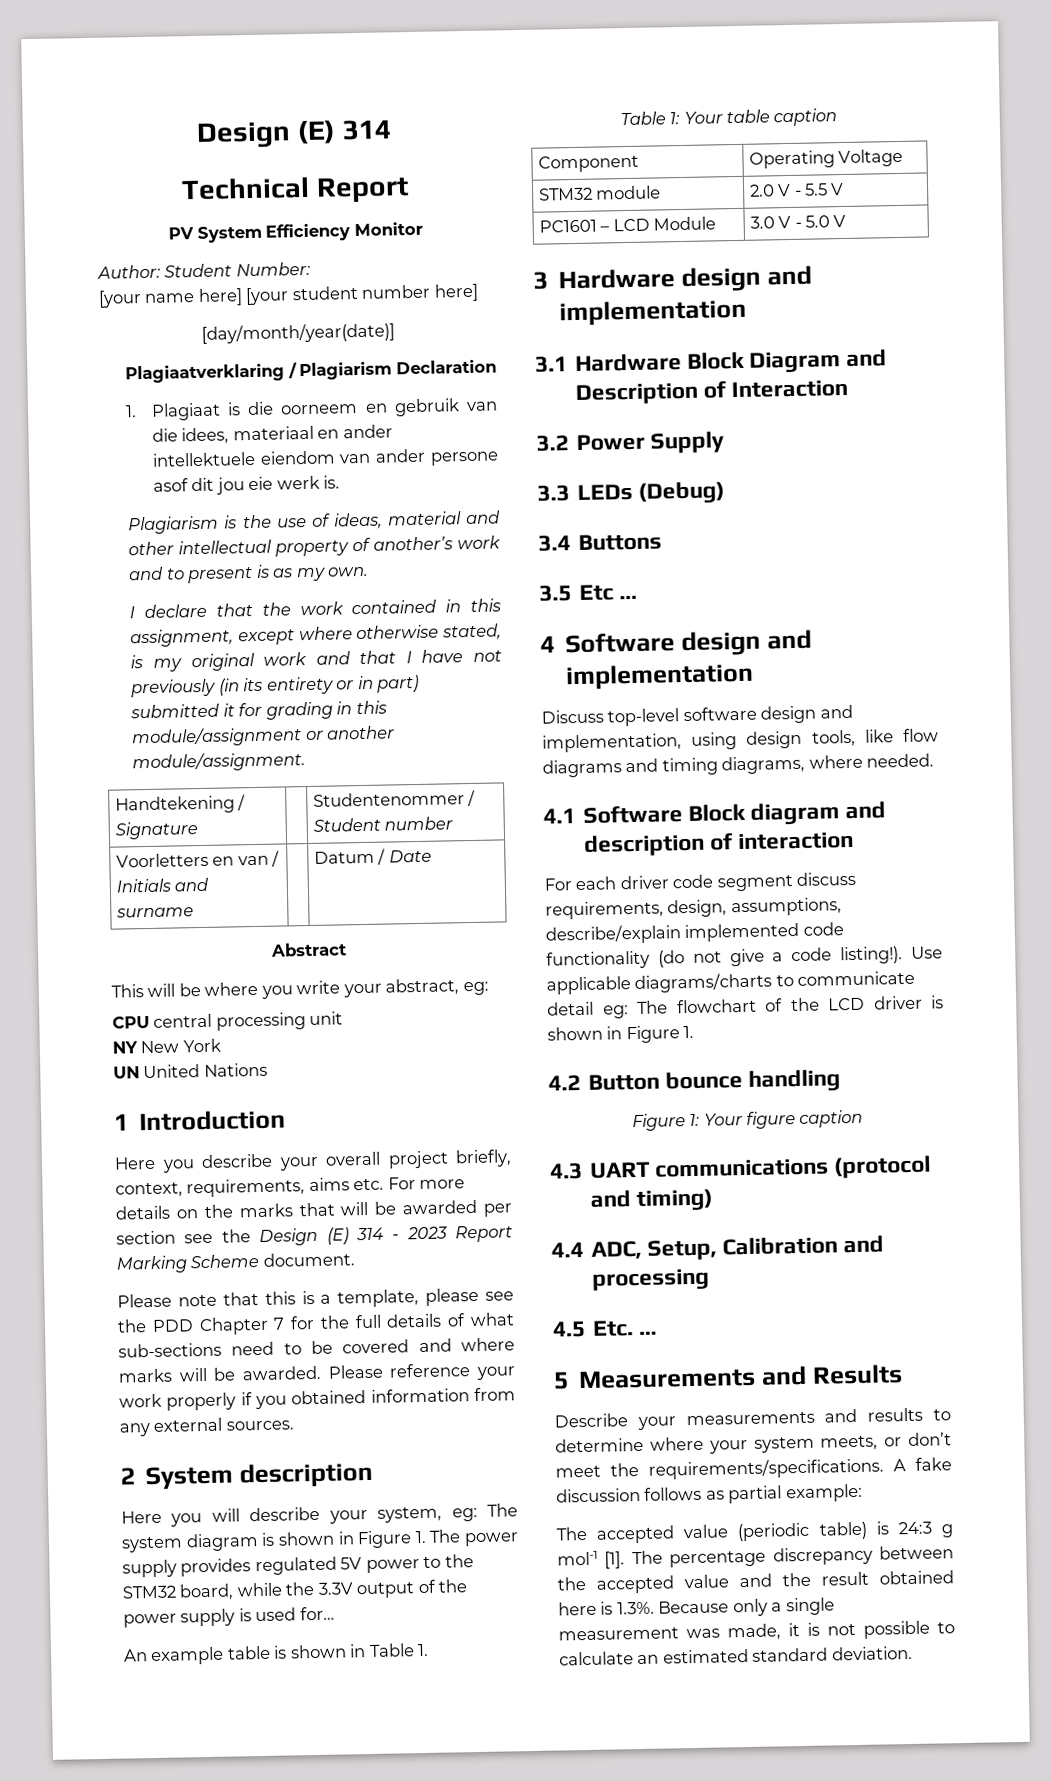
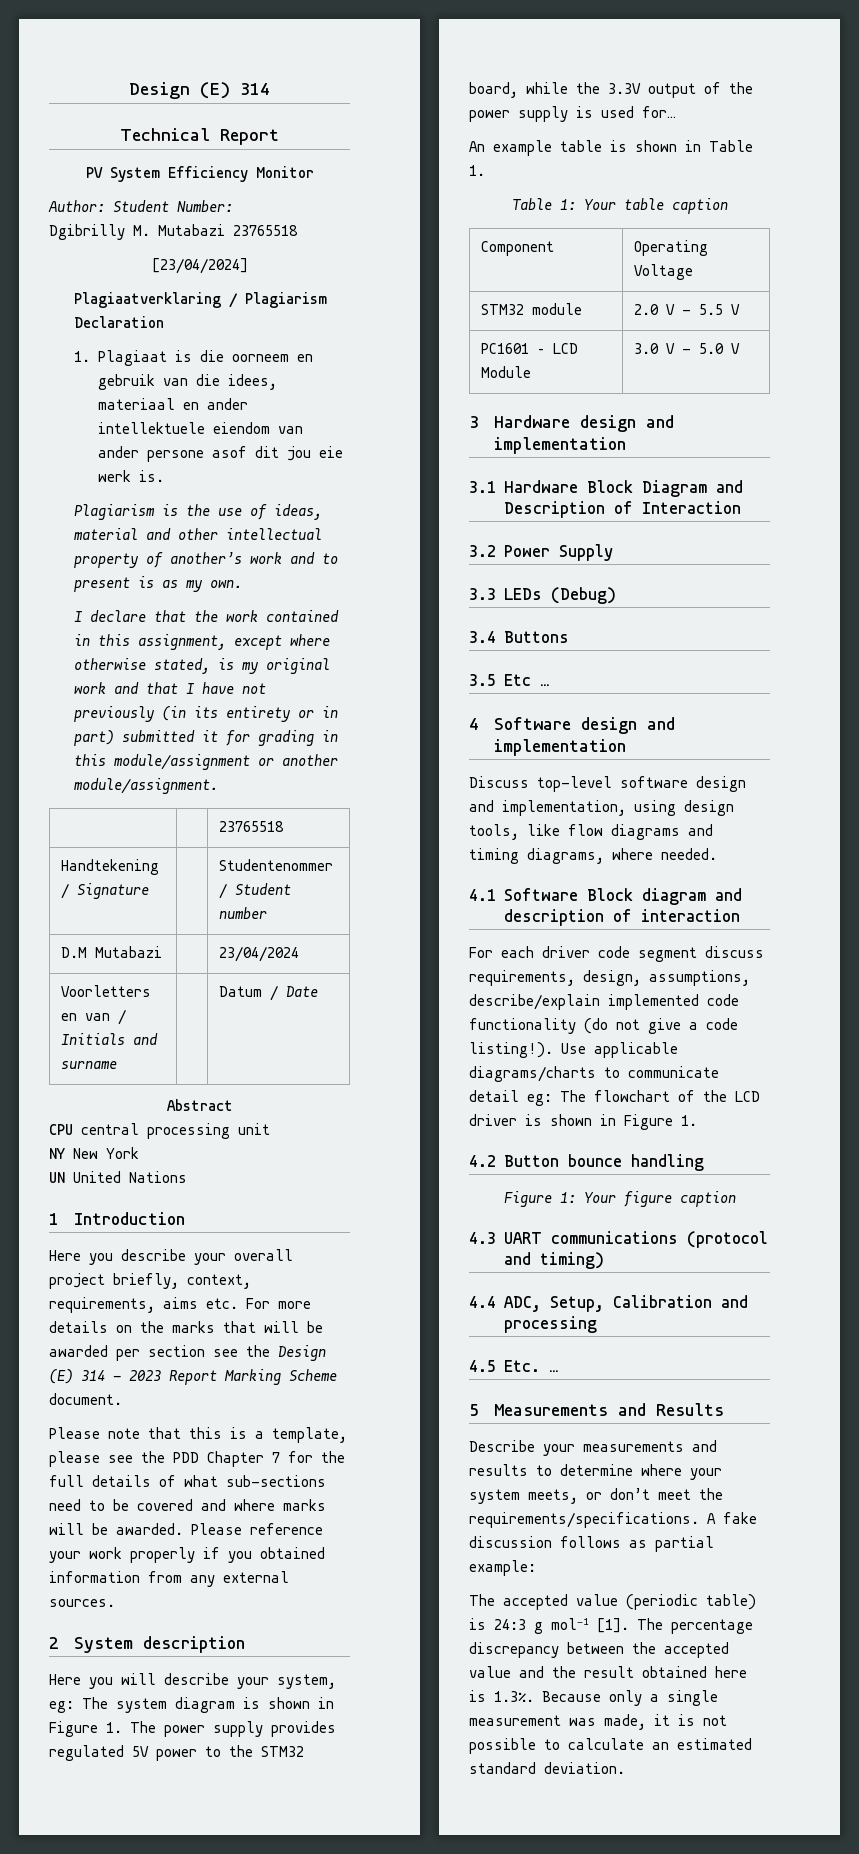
- [your name here] [your student number here]
- [day/month/year(date)]
+ Dgibrilly M. Mutabazi 23765518
+ [23/04/2024]
+ | | 23765518
+ D.M Mutabazi | | 23/04/2024
- This will be where you write your abstract, eg:

